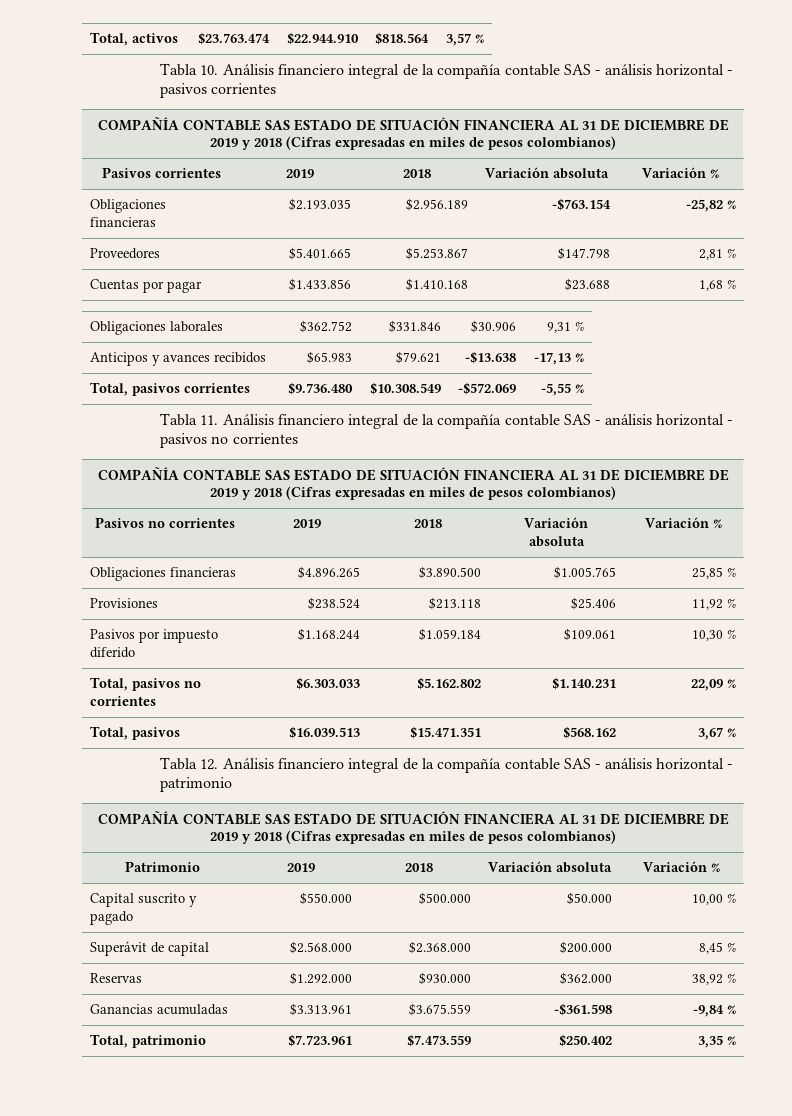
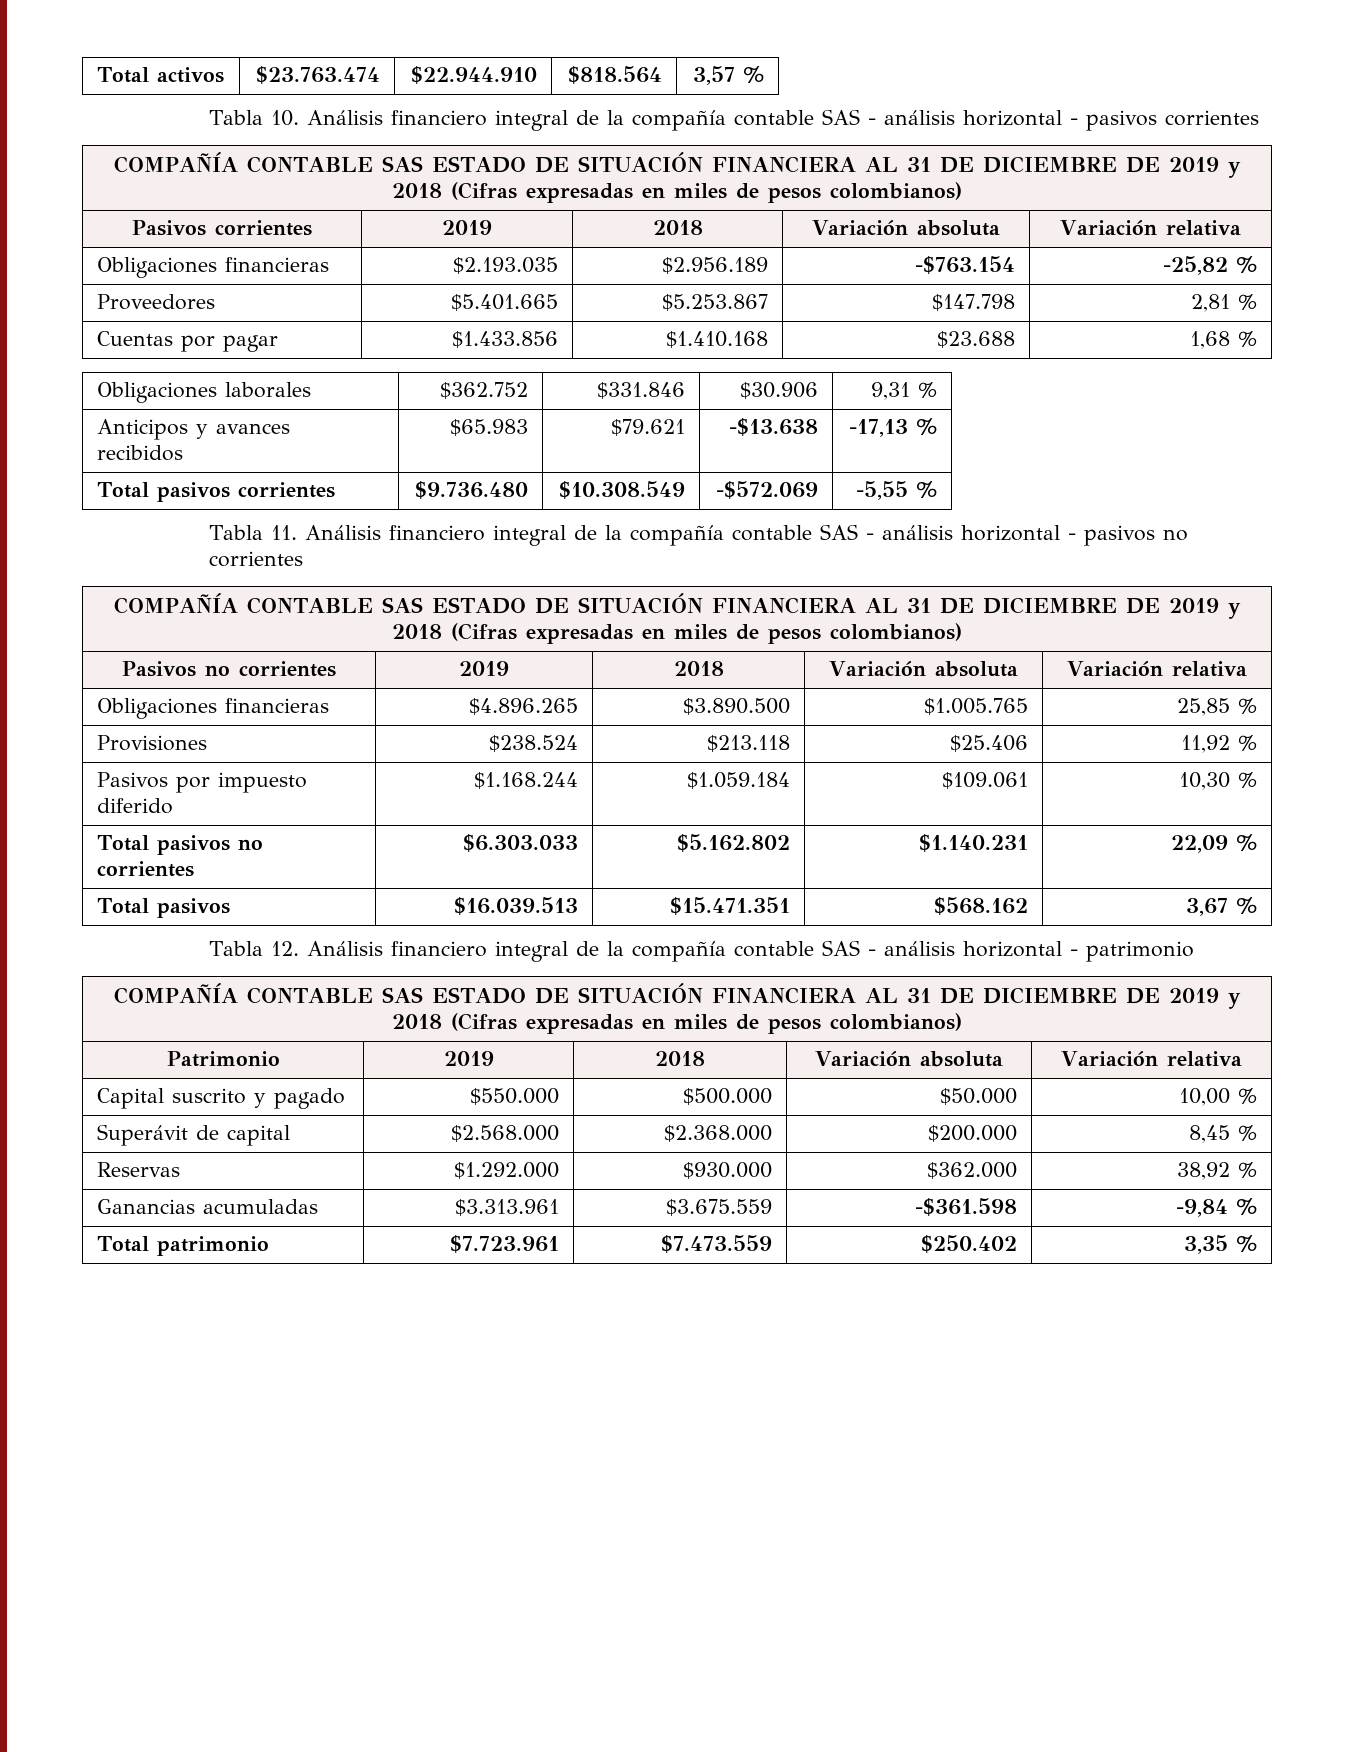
- Total, activos | $23.763.474 | $22.944.910 | $818.564 | 3,57 %
+ Total activos | $23.763.474 | $22.944.910 | $818.564 | 3,57 %
- Pasivos corrientes | 2019 | 2018 | Variación absoluta | Variación %
+ Pasivos corrientes | 2019 | 2018 | Variación absoluta | Variación relativa
- Total, pasivos corrientes | $9.736.480 | $10.308.549 | -$572.069 | -5,55 %
+ Total pasivos corrientes | $9.736.480 | $10.308.549 | -$572.069 | -5,55 %
- Pasivos no corrientes | 2019 | 2018 | Variación absoluta | Variación %
+ Pasivos no corrientes | 2019 | 2018 | Variación absoluta | Variación relativa
- Total, pasivos no corrientes | $6.303.033 | $5.162.802 | $1.140.231 | 22,09 %
+ Total pasivos no corrientes | $6.303.033 | $5.162.802 | $1.140.231 | 22,09 %
- Total, pasivos | $16.039.513 | $15.471.351 | $568.162 | 3,67 %
+ Total pasivos | $16.039.513 | $15.471.351 | $568.162 | 3,67 %
- Patrimonio | 2019 | 2018 | Variación absoluta | Variación %
+ Patrimonio | 2019 | 2018 | Variación absoluta | Variación relativa
- Total, patrimonio | $7.723.961 | $7.473.559 | $250.402 | 3,35 %
+ Total patrimonio | $7.723.961 | $7.473.559 | $250.402 | 3,35 %

